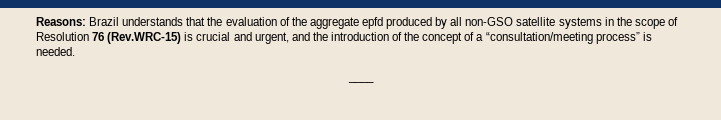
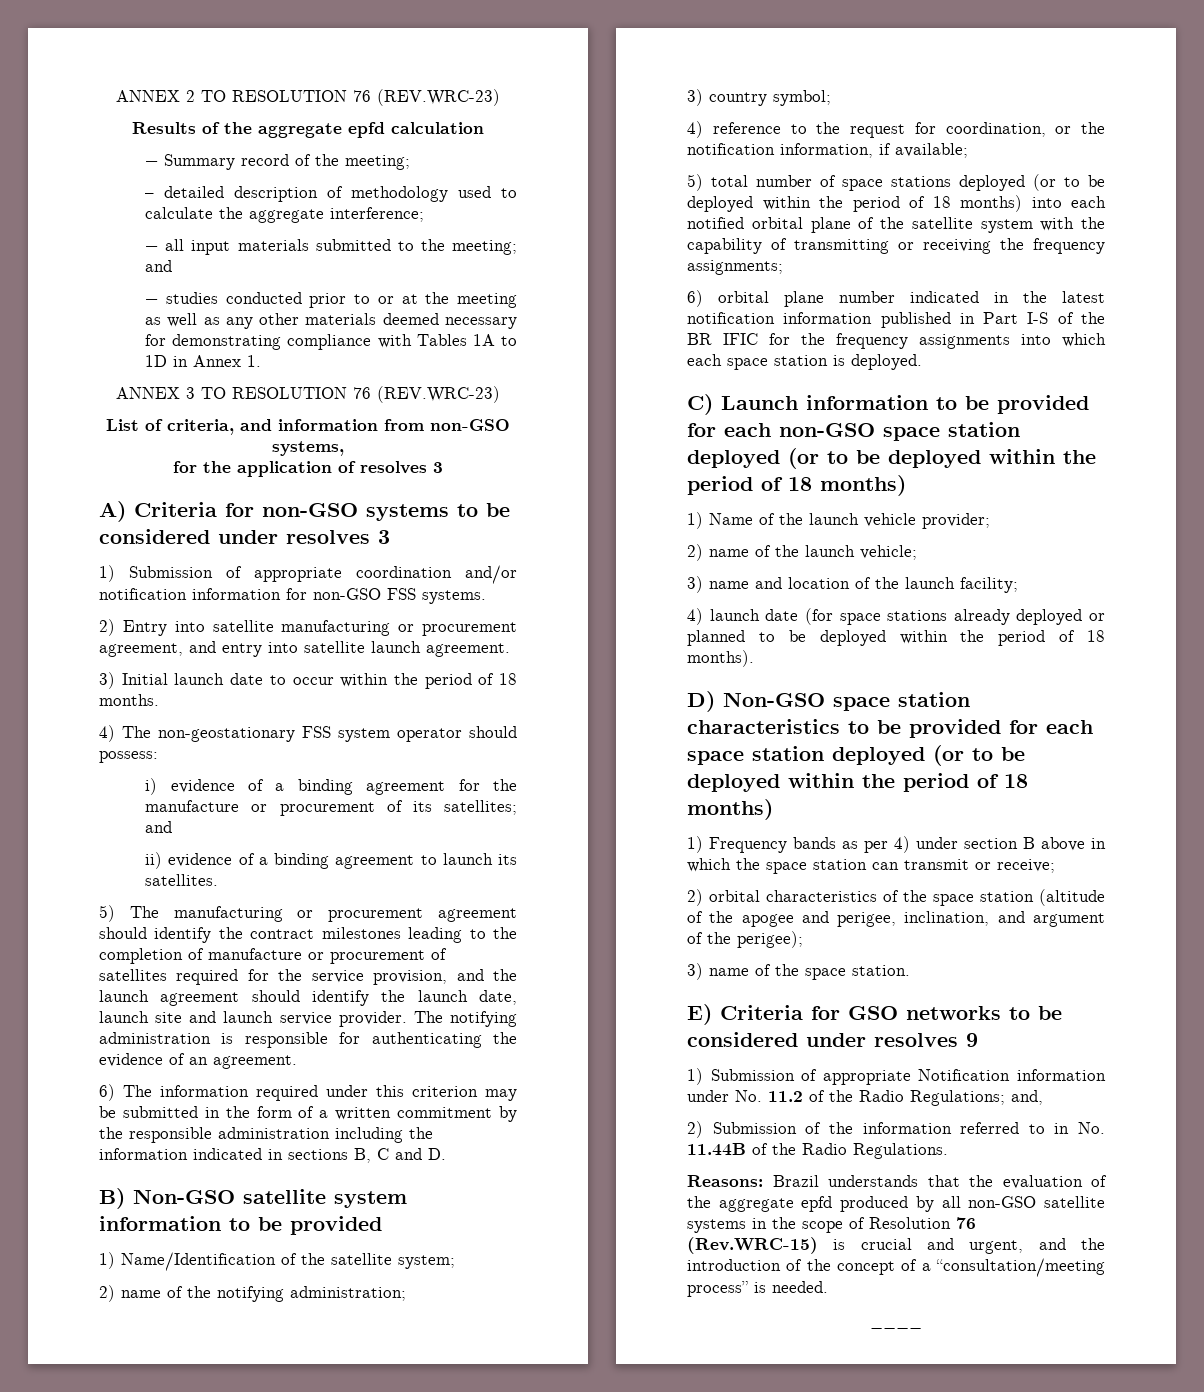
+ ANNEX 2 TO RESOLUTION 76 (REV.WRC-23)
+ Results of the aggregate epfd calculation
+ − Summary record of the meeting;
+ – detailed description of methodology used to calculate the aggregate interference;
+ − all input materials submitted to the meeting; and
+ − studies conducted prior to or at the meeting as well as any other materials deemed necessary for demonstrating compliance with Tables 1A to 1D in Annex 1.
+ ANNEX 3 TO RESOLUTION 76 (REV.WRC-23)
+ List of criteria, and information from non-GSO systems,
+ for the application of resolves 3
+ A) Criteria for non-GSO systems to be considered under resolves 3
+ 1) Submission of appropriate coordination and/or notification information for non-GSO FSS systems.
+ 2) Entry into satellite manufacturing or procurement agreement, and entry into satellite launch agreement.
+ 3) Initial launch date to occur within the period of 18 months.
+ 4) The non-geostationary FSS system operator should possess:
+ i) evidence of a binding agreement for the manufacture or procurement of its satellites; and
+ ii) evidence of a binding agreement to launch its satellites.
+ 5) The manufacturing or procurement agreement should identify the contract milestones leading to the completion of manufacture or procurement of satellites required for the service provision, and the launch agreement should identify the launch date, launch site and launch service provider. The notifying administration is responsible for authenticating the evidence of an agreement.
+ 6) The information required under this criterion may be submitted in the form of a written commitment by the responsible administration including the information indicated in sections B, C and D.
+ B) Non-GSO satellite system information to be provided
+ 1) Name/Identification of the satellite system;
+ 2) name of the notifying administration;
+ 3) country symbol;
+ 4) reference to the request for coordination, or the notification information, if available;
+ 5) total number of space stations deployed (or to be deployed within the period of 18 months) into each notified orbital plane of the satellite system with the capability of transmitting or receiving the frequency assignments;
+ 6) orbital plane number indicated in the latest notification information published in Part I-S of the BR IFIC for the frequency assignments into which each space station is deployed.
+ C) Launch information to be provided for each non-GSO space station deployed (or to be deployed within the period of 18 months)
+ 1) Name of the launch vehicle provider;
+ 2) name of the launch vehicle;
+ 3) name and location of the launch facility;
+ 4) launch date (for space stations already deployed or planned to be deployed within the period of 18 months).
+ D) Non-GSO space station characteristics to be provided for each space station deployed (or to be deployed within the period of 18 months)
+ 1) Frequency bands as per 4) under section B above in which the space station can transmit or receive;
+ 2) orbital characteristics of the space station (altitude of the apogee and perigee, inclination, and argument of the perigee);
+ 3) name of the space station.
+ E) Criteria for GSO networks to be considered under resolves 9
+ 1) Submission of appropriate Notification information under No. 11.2 of the Radio Regulations; and,
+ 2) Submission of the information referred to in No. 11.44B of the Radio Regulations.

